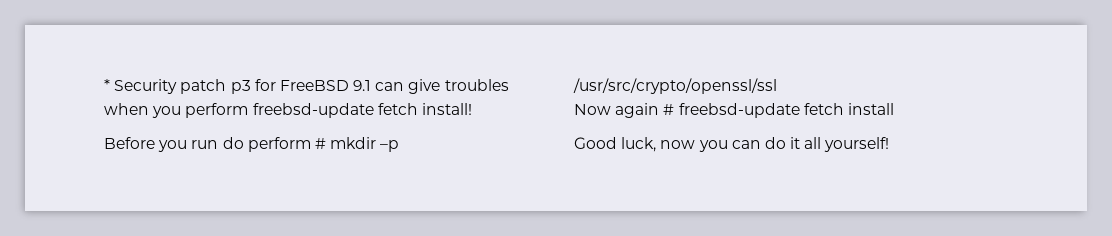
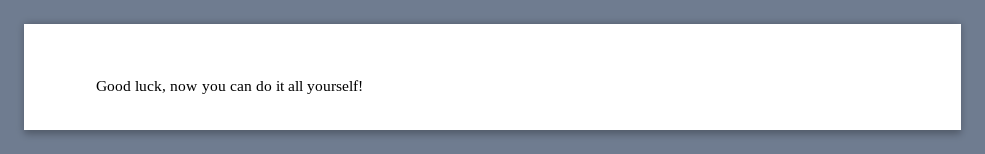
- * Security patch p3 for FreeBSD 9.1 can give troubles when you perform freebsd-update fetch install!
- Before you run do perform # mkdir –p /usr/src/crypto/openssl/ssl
- Now again # freebsd-update fetch install

